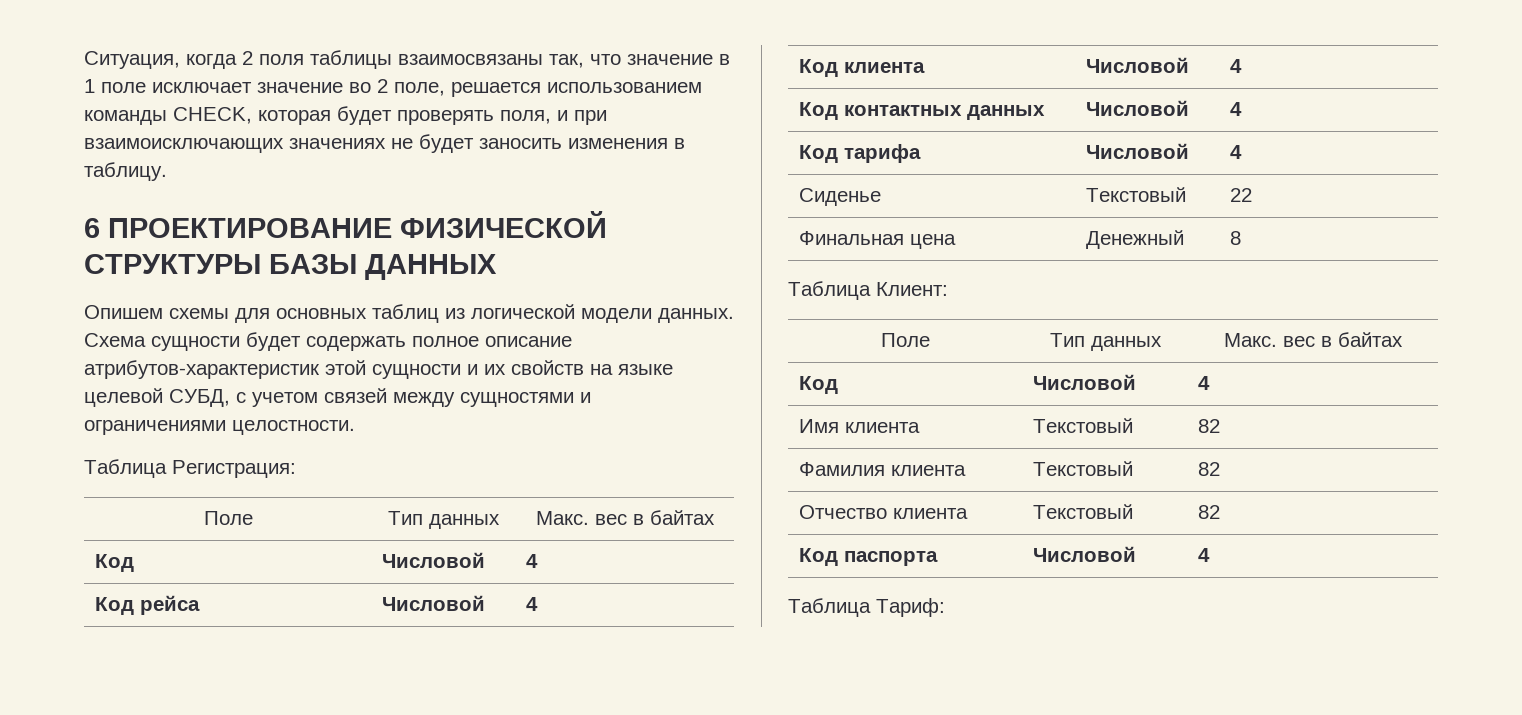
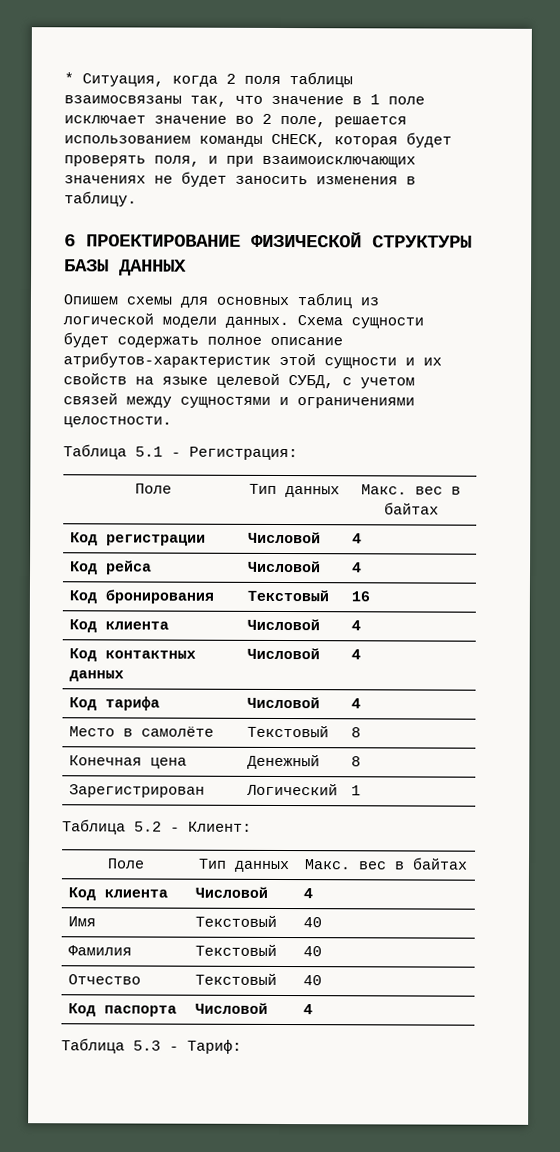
- Ситуация, когда 2 поля таблицы взаимосвязаны так, что значение в 1 поле исключает значение во 2 поле, решается использованием команды CHECK, которая будет проверять поля, и при взаимоисключающих значениях не будет заносить изменения в таблицу.
+ * Ситуация, когда 2 поля таблицы взаимосвязаны так, что значение в 1 поле исключает значение во 2 поле, решается использованием команды CHECK, которая будет проверять поля, и при взаимоисключающих значениях не будет заносить изменения в таблицу.
- Таблица Регистрация:
+ Таблица 5.1 - Регистрация:
  Поле | Тип данных | Макс. вес в байтах
- Код | Числовой | 4
+ Код регистрации | Числовой | 4
+ Код бронирования | Текстовый | 16
- Сиденье | Текстовый | 22
- Финальная цена | Денежный | 8
+ Место в самолёте | Текстовый | 8
+ Конечная цена | Денежный | 8
- Таблица Клиент:
+ Зарегистрирован | Логический | 1
+ Таблица 5.2 - Клиент:
  Поле | Тип данных | Макс. вес в байтах
- Код | Числовой | 4
+ Код клиента | Числовой | 4
- Имя клиента | Текстовый | 82
+ Имя | Текстовый | 40
- Фамилия клиента | Текстовый | 82
+ Фамилия | Текстовый | 40
- Отчество клиента | Текстовый | 82
+ Отчество | Текстовый | 40
- Таблица Тариф:
+ Таблица 5.3 - Тариф:

